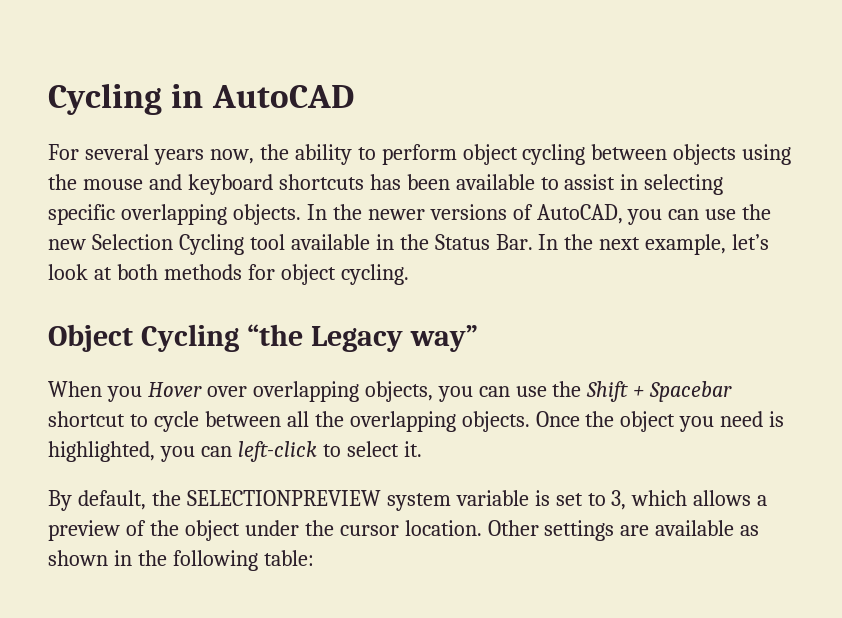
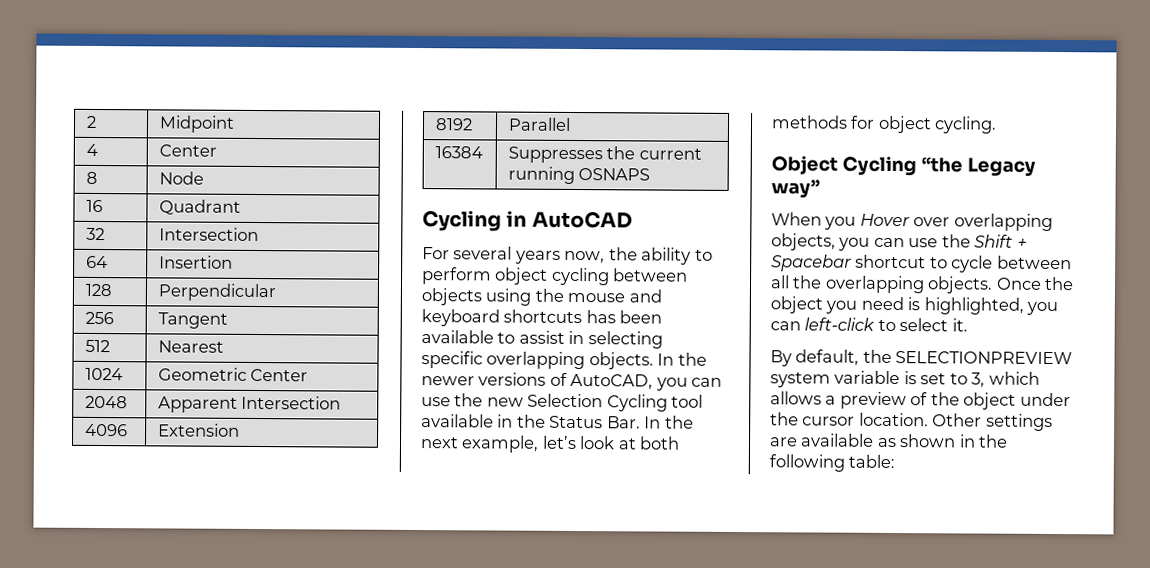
+ 2 | Midpoint
+ 4 | Center
+ 8 | Node
+ 16 | Quadrant
+ 32 | Intersection
+ 64 | Insertion
+ 128 | Perpendicular
+ 256 | Tangent
+ 512 | Nearest
+ 1024 | Geometric Center
+ 2048 | Apparent Intersection
+ 4096 | Extension
+ 8192 | Parallel
+ 16384 | Suppresses the current running OSNAPS

